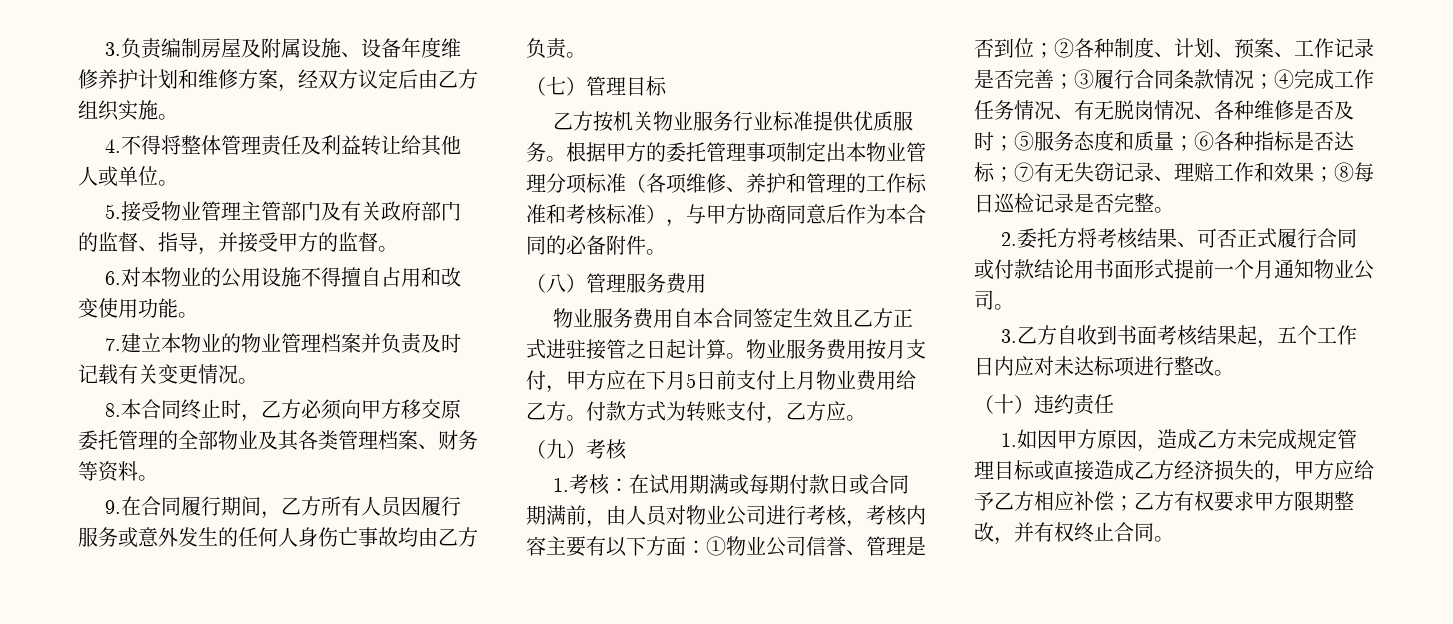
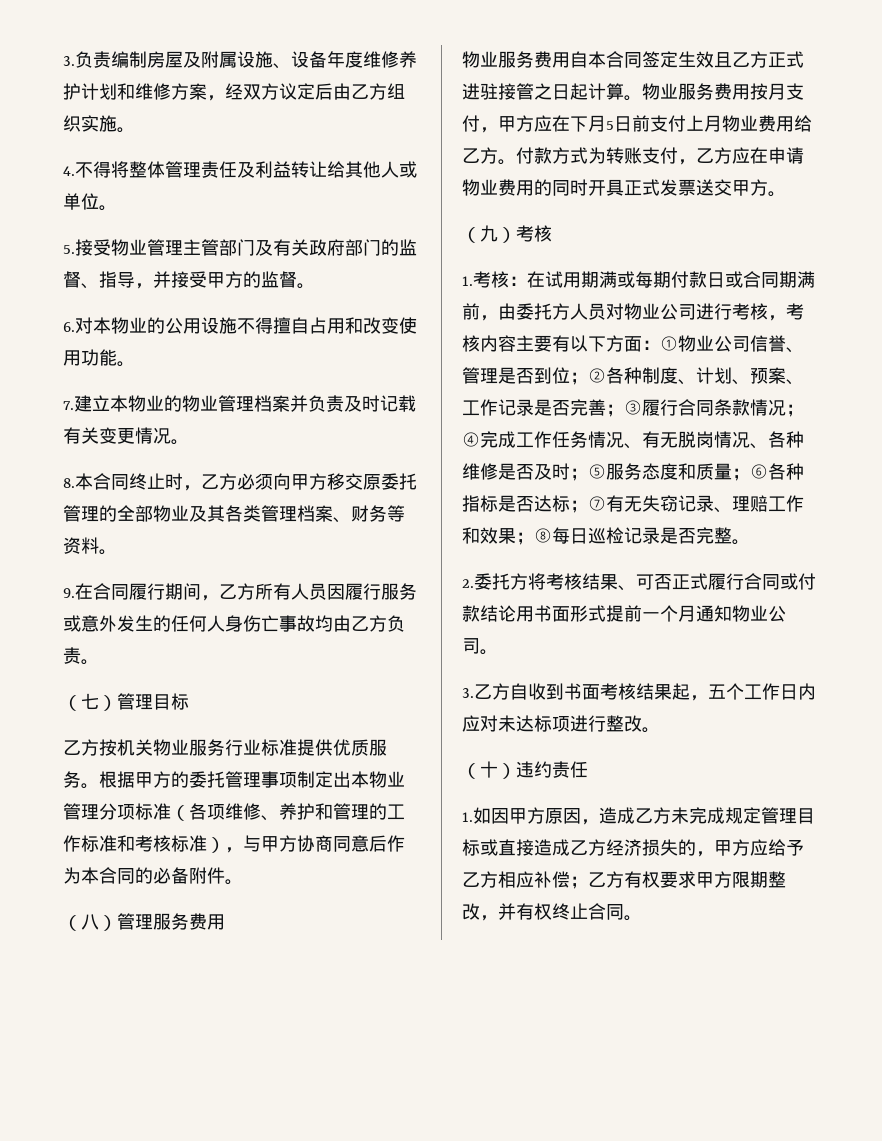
- 付款方式为转账支付，乙方应。
+ 付款方式为转账支付，乙方应在申请物业费用的同时开具正式发票送交甲方。
- 在试用期满或每期付款日或合同期满前，由人员对物业公司进行考核，考核内容主要有以下方面：
+ 在试用期满或每期付款日或合同期满前，由委托方人员对物业公司进行考核，考核内容主要有以下方面：

